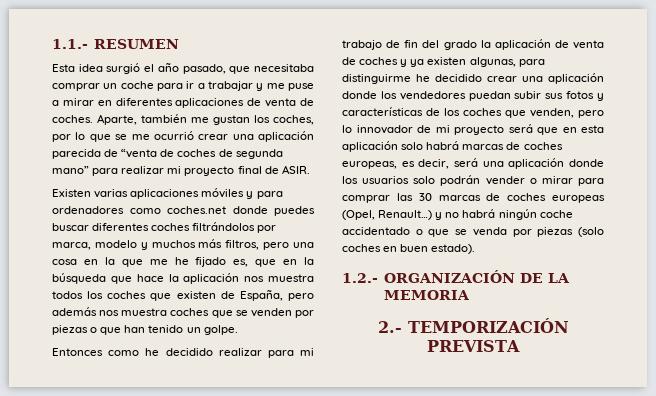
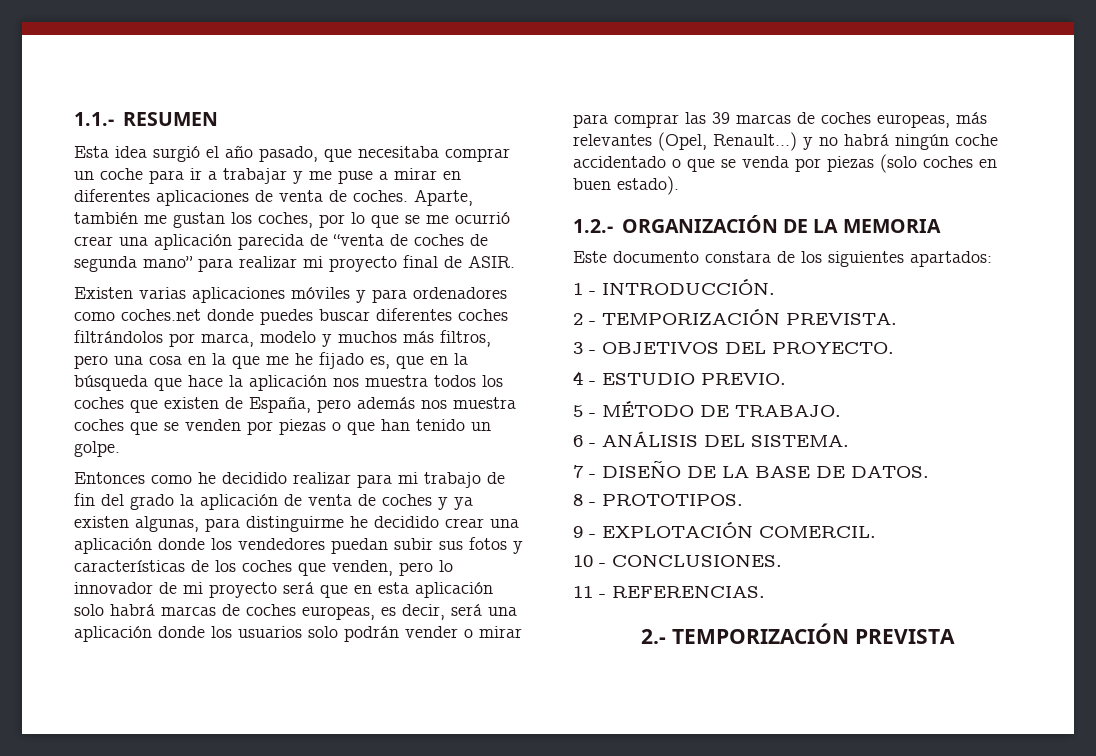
- Entonces como he decidido realizar para mi trabajo de fin del grado la aplicación de venta de coches y ya existen algunas, para distinguirme he decidido crear una aplicación donde los vendedores puedan subir sus fotos y características de los coches que venden, pero lo innovador de mi proyecto será que en esta aplicación solo habrá marcas de coches europeas, es decir, será una aplicación donde los usuarios solo podrán vender o mirar para comprar las 30 marcas de coches europeas (Opel, Renault…) y no habrá ningún coche accidentado o que se venda por piezas (solo coches en buen estado).
+ Entonces como he decidido realizar para mi trabajo de fin del grado la aplicación de venta de coches y ya existen algunas, para distinguirme he decidido crear una aplicación donde los vendedores puedan subir sus fotos y características de los coches que venden, pero lo innovador de mi proyecto será que en esta aplicación solo habrá marcas de coches europeas, es decir, será una aplicación donde los usuarios solo podrán vender o mirar para comprar las 39 marcas de coches europeas, más relevantes (Opel, Renault…) y no habrá ningún coche accidentado o que se venda por piezas (solo coches en buen estado).
+ Este documento constara de los siguientes apartados:
+ 1 - INTRODUCCIÓN.
+ 2 - TEMPORIZACIÓN PREVISTA.
+ 3 - OBJETIVOS DEL PROYECTO.
+ 4 - ESTUDIO PREVIO.
+ 5 - MÉTODO DE TRABAJO.
+ 6 - ANÁLISIS DEL SISTEMA.
+ 7 - DISEÑO DE LA BASE DE DATOS.
+ 8 - PROTOTIPOS.
+ 9 - EXPLOTACIÓN COMERCIL.
+ 10 - CONCLUSIONES.
+ 11 - REFERENCIAS.

